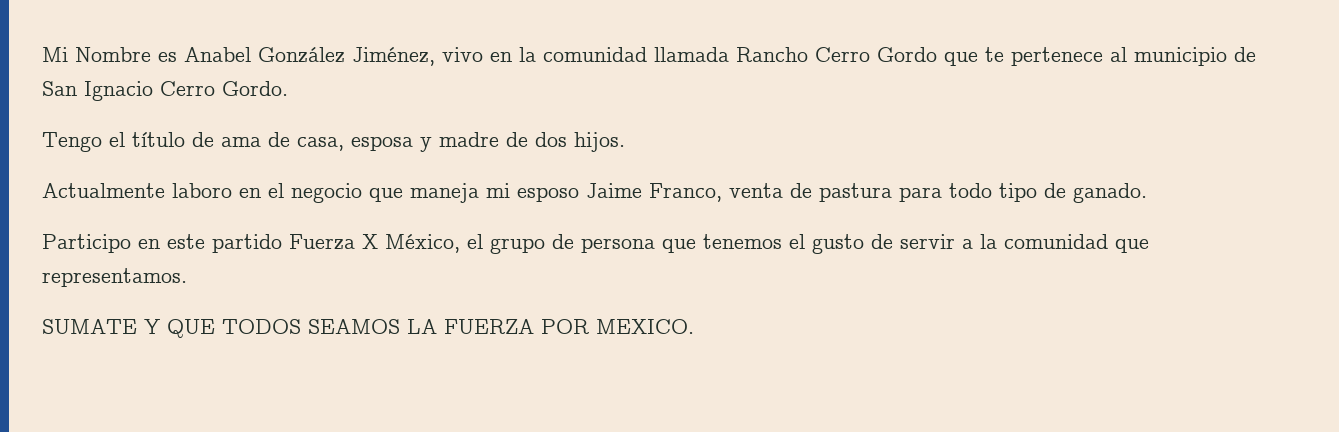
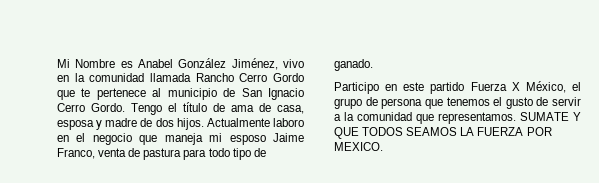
- Mi Nombre es Anabel González Jiménez, vivo en la comunidad llamada Rancho Cerro Gordo que te pertenece al municipio de San Ignacio Cerro Gordo.
- Tengo el título de ama de casa, esposa y madre de dos hijos.
- Actualmente laboro en el negocio que maneja mi esposo Jaime Franco, venta de pastura para todo tipo de ganado.
+ Mi Nombre es Anabel González Jiménez, vivo en la comunidad llamada Rancho Cerro Gordo que te pertenece al municipio de San Ignacio Cerro Gordo. Tengo el título de ama de casa, esposa y madre de dos hijos. Actualmente laboro en el negocio que maneja mi esposo Jaime Franco, venta de pastura para todo tipo de ganado.
- Participo en este partido Fuerza X México, el grupo de persona que tenemos el gusto de servir a la comunidad que representamos.
- SUMATE Y QUE TODOS SEAMOS LA FUERZA POR MEXICO.
+ Participo en este partido Fuerza X México, el grupo de persona que tenemos el gusto de servir a la comunidad que representamos. SUMATE Y QUE TODOS SEAMOS LA FUERZA POR MEXICO.

